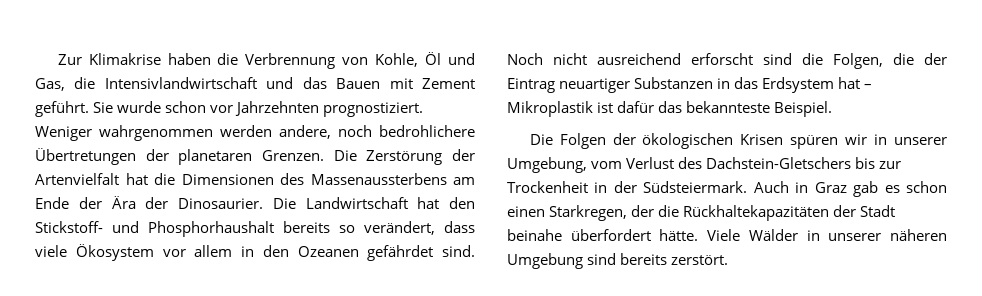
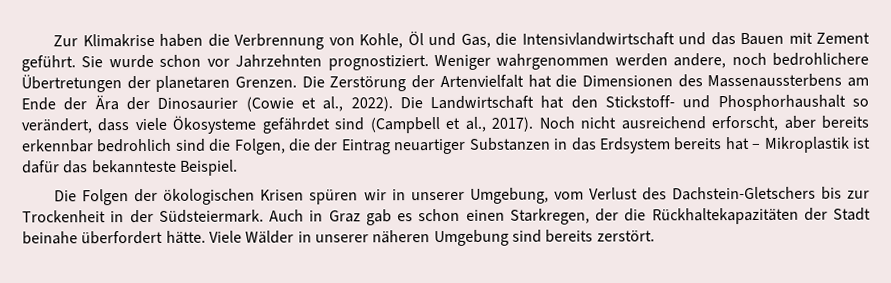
- Die Zerstörung der Artenvielfalt hat die Dimensionen des Massenaussterbens am Ende der Ära der Dinosaurier.
+ Die Zerstörung der Artenvielfalt hat die Dimensionen des Massenaussterbens am Ende der Ära der Dinosaurier (Cowie et al., 2022).
- Die Landwirtschaft hat den Stickstoff- und Phosphorhaushalt bereits so verändert, dass viele Ökosystem vor allem in den Ozeanen gefährdet sind. Noch nicht ausreichend erforscht sind die Folgen, die der Eintrag neuartiger Substanzen in das Erdsystem hat – Mikroplastik ist dafür das bekannteste Beispiel.
+ Die Landwirtschaft hat den Stickstoff- und Phosphorhaushalt so verändert, dass viele Ökosysteme gefährdet sind (Campbell et al., 2017). Noch nicht ausreichend erforscht, aber bereits erkennbar bedrohlich sind die Folgen, die der Eintrag neuartiger Substanzen in das Erdsystem bereits hat – Mikroplastik ist dafür das bekannteste Beispiel.

